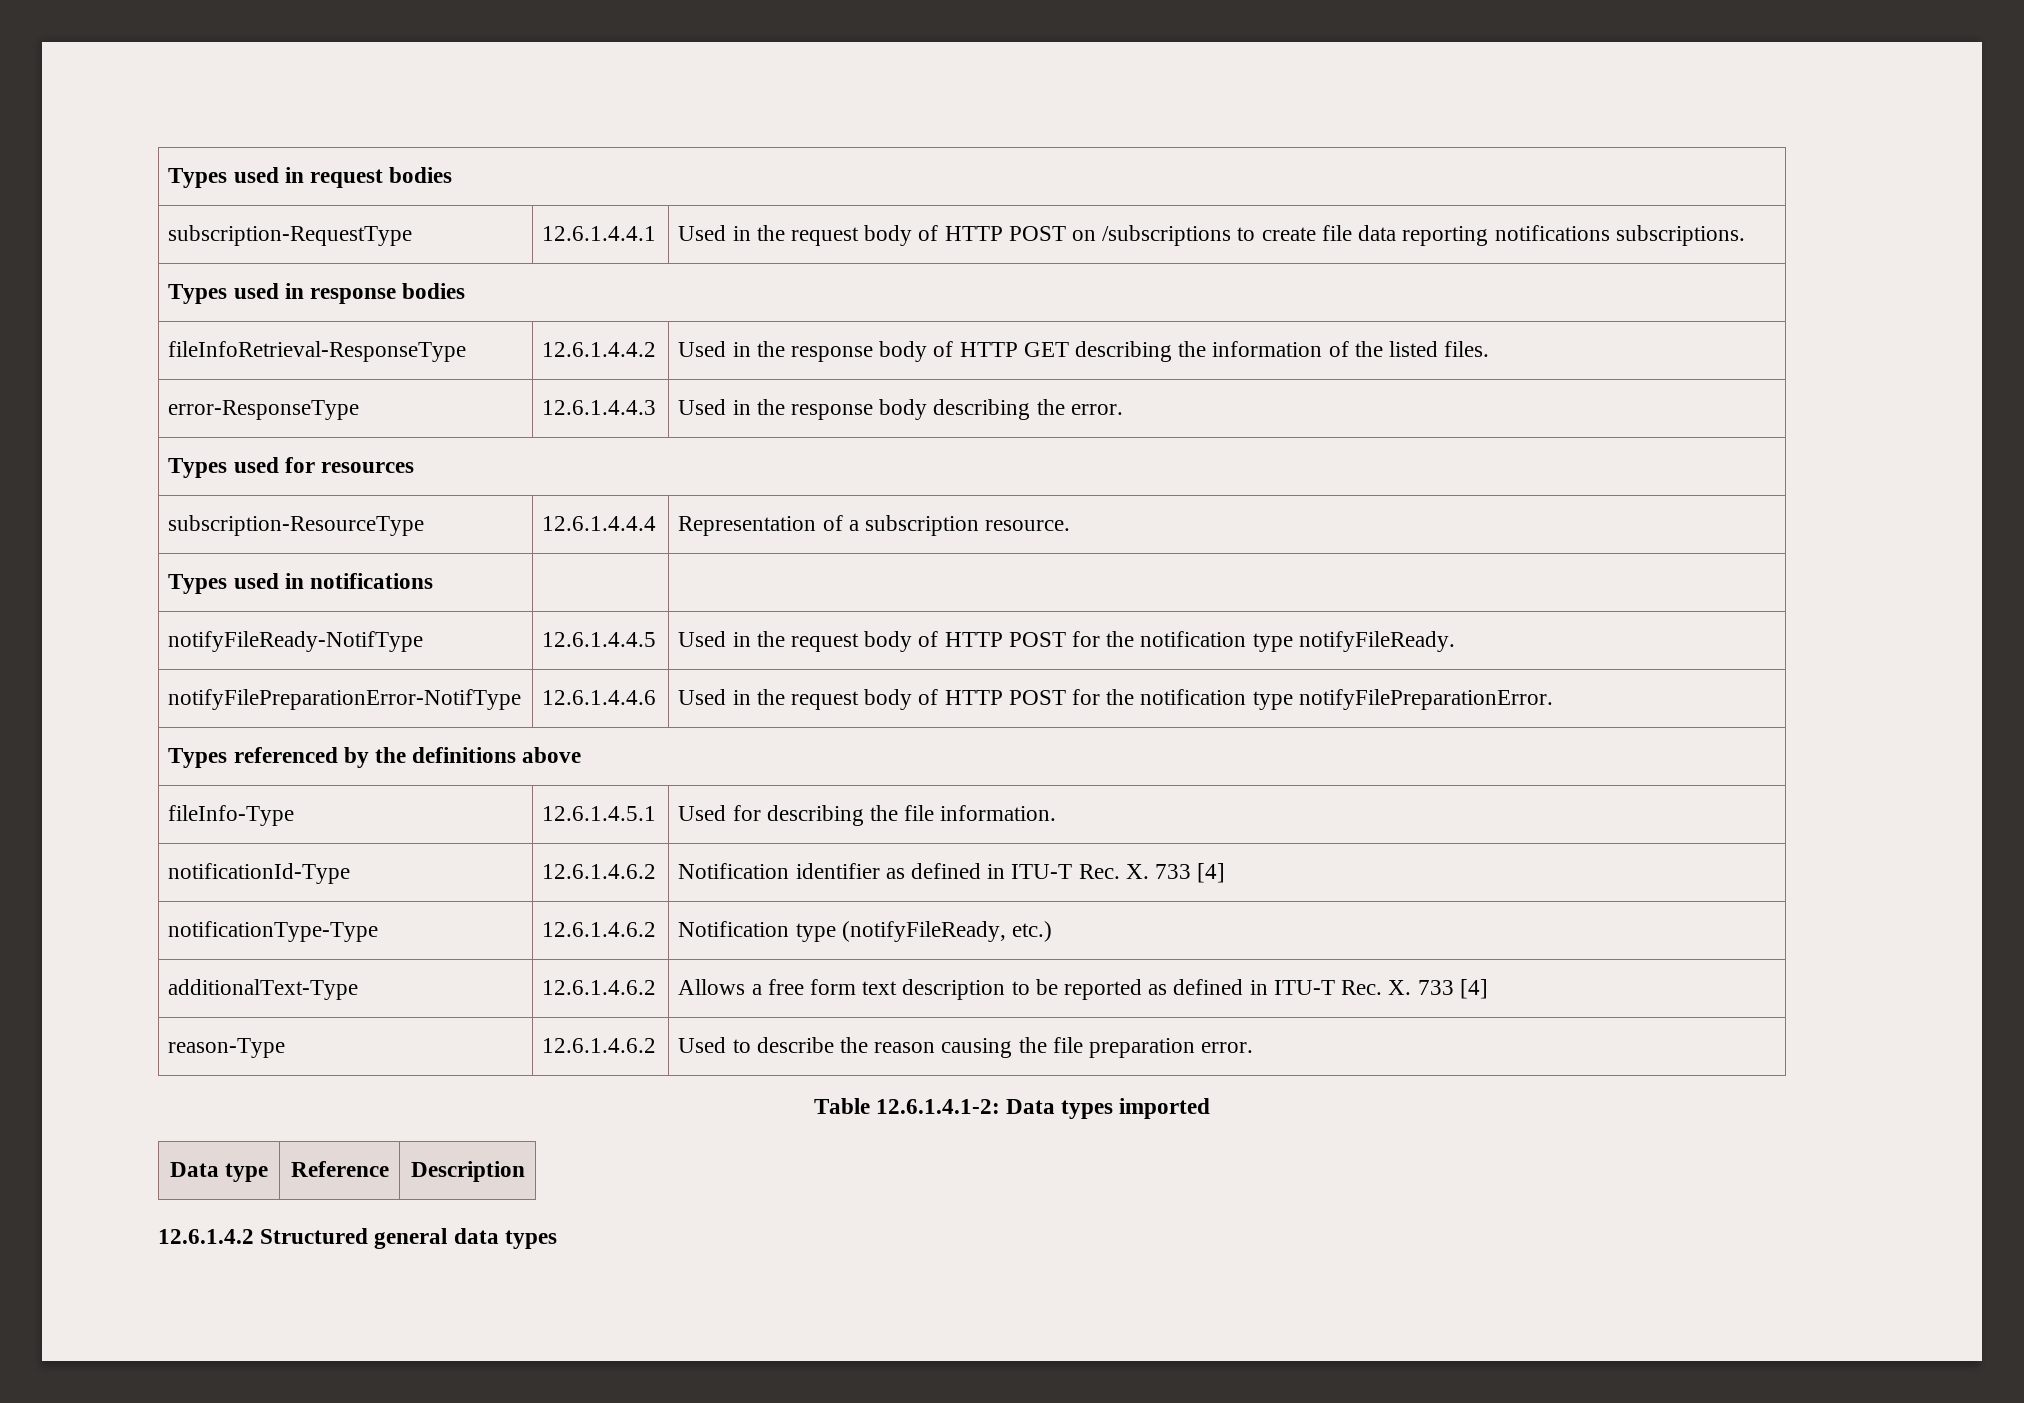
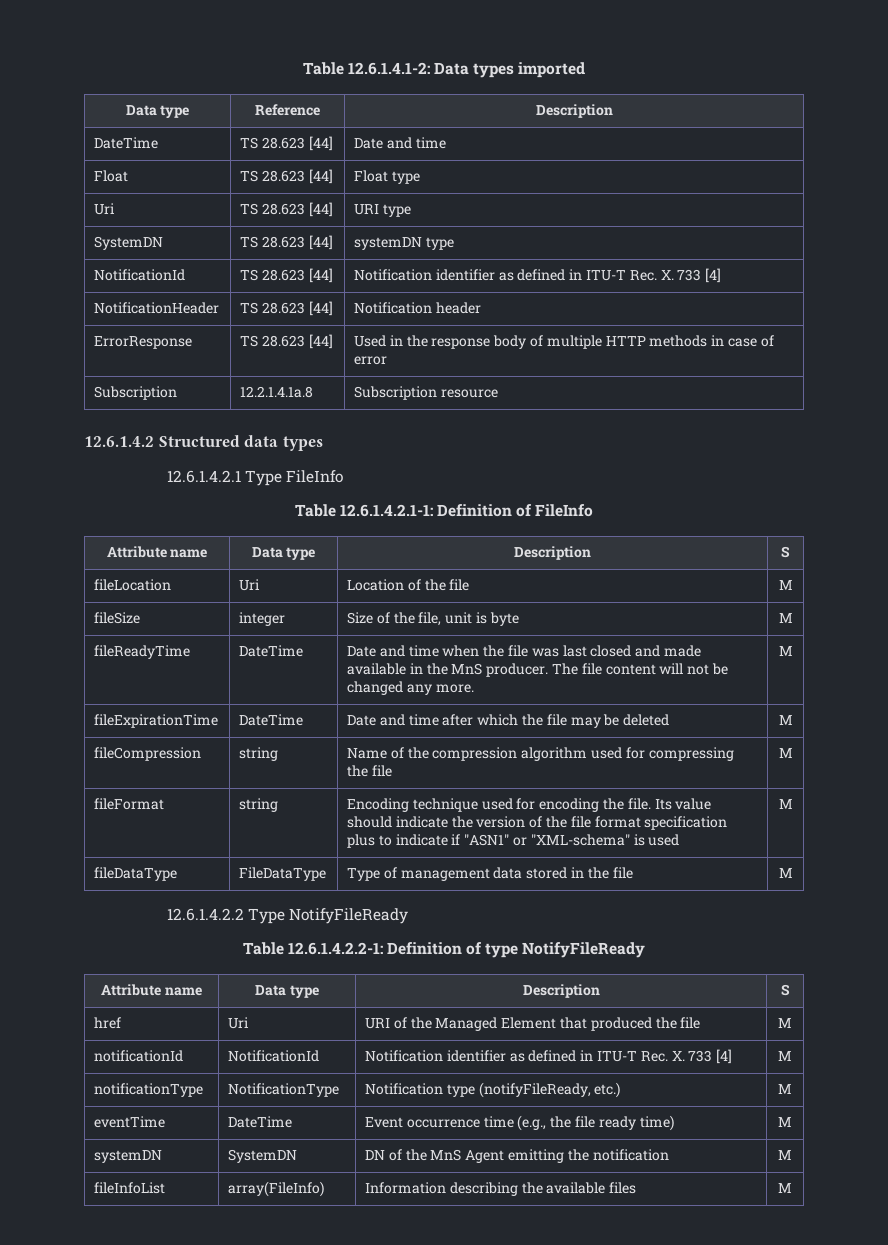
- Types used in request bodies
- subscription-RequestType | 12.6.1.4.4.1 | Used in the request body of HTTP POST on /subscriptions to create file data reporting notifications subscriptions.
- Types used in response bodies
- fileInfoRetrieval-ResponseType | 12.6.1.4.4.2 | Used in the response body of HTTP GET describing the information of the listed files.
- error-ResponseType | 12.6.1.4.4.3 | Used in the response body describing the error.
- Types used for resources
- subscription-ResourceType | 12.6.1.4.4.4 | Representation of a subscription resource.
- Types used in notifications | |
- notifyFileReady-NotifType | 12.6.1.4.4.5 | Used in the request body of HTTP POST for the notification type notifyFileReady.
- notifyFilePreparationError-NotifType | 12.6.1.4.4.6 | Used in the request body of HTTP POST for the notification type notifyFilePreparationError.
- Types referenced by the definitions above
- fileInfo-Type | 12.6.1.4.5.1 | Used for describing the file information.
- notificationId-Type | 12.6.1.4.6.2 | Notification identifier as defined in ITU-T Rec. X. 733 [4]
+ Table 12.6.1.4.1-2: Data types imported
+ Data type | Reference | Description
+ DateTime | TS 28.623 [44] | Date and time
+ Float | TS 28.623 [44] | Float type
+ Uri | TS 28.623 [44] | URI type
+ SystemDN | TS 28.623 [44] | systemDN type
+ NotificationId | TS 28.623 [44] | Notification identifier as defined in ITU-T Rec. X. 733 [4]
- notificationType-Type | 12.6.1.4.6.2 | Notification type (notifyFileReady, etc.)
- additionalText-Type | 12.6.1.4.6.2 | Allows a free form text description to be reported as defined in ITU-T Rec. X. 733 [4]
- reason-Type | 12.6.1.4.6.2 | Used to describe the reason causing the file preparation error.
- Table 12.6.1.4.1-2: Data types imported
- Data type | Reference | Description
- 12.6.1.4.2 Structured general data types
+ NotificationHeader | TS 28.623 [44] | Notification header
+ ErrorResponse | TS 28.623 [44] | Used in the response body of multiple HTTP methods in case of error
+ Subscription | 12.2.1.4.1a.8 | Subscription resource
+ 12.6.1.4.2 Structured data types
+ 12.6.1.4.2.1 Type FileInfo
+ Table 12.6.1.4.2.1-1: Definition of FileInfo
+ Attribute name | Data type | Description | S
+ fileLocation | Uri | Location of the file | M
+ fileSize | integer | Size of the file, unit is byte | M
+ fileReadyTime | DateTime | Date and time when the file was last closed and made available in the MnS producer. The file content will not be changed any more. | M
+ fileExpirationTime | DateTime | Date and time after which the file may be deleted | M
+ fileCompression | string | Name of the compression algorithm used for compressing the file | M
+ fileFormat | string | Encoding technique used for encoding the file. Its value should indicate the version of the file format specification plus to indicate if "ASN1" or "XML-schema" is used | M
+ fileDataType | FileDataType | Type of management data stored in the file | M
+ 12.6.1.4.2.2 Type NotifyFileReady
+ Table 12.6.1.4.2.2-1: Definition of type NotifyFileReady
+ Attribute name | Data type | Description | S
+ href | Uri | URI of the Managed Element that produced the file | M
+ notificationId | NotificationId | Notification identifier as defined in ITU-T Rec. X. 733 [4] | M
+ notificationType | NotificationType | Notification type (notifyFileReady, etc.) | M
+ eventTime | DateTime | Event occurrence time (e.g., the file ready time) | M
+ systemDN | SystemDN | DN of the MnS Agent emitting the notification | M
+ fileInfoList | array(FileInfo) | Information describing the available files | M

